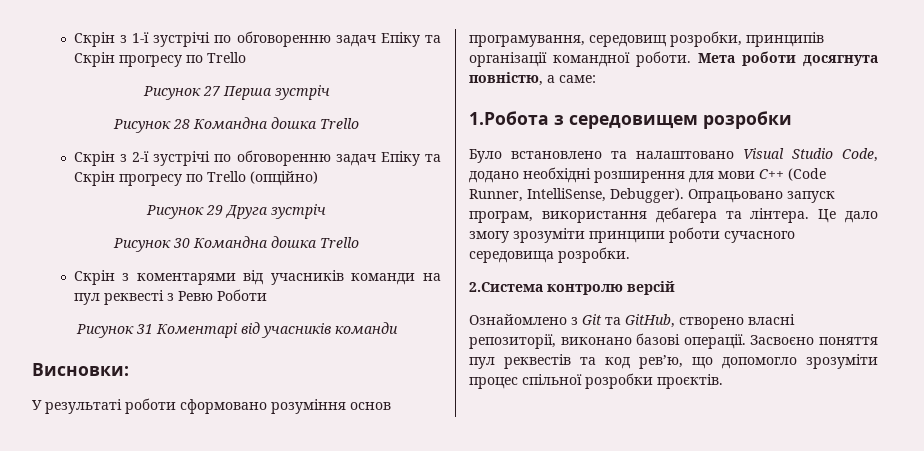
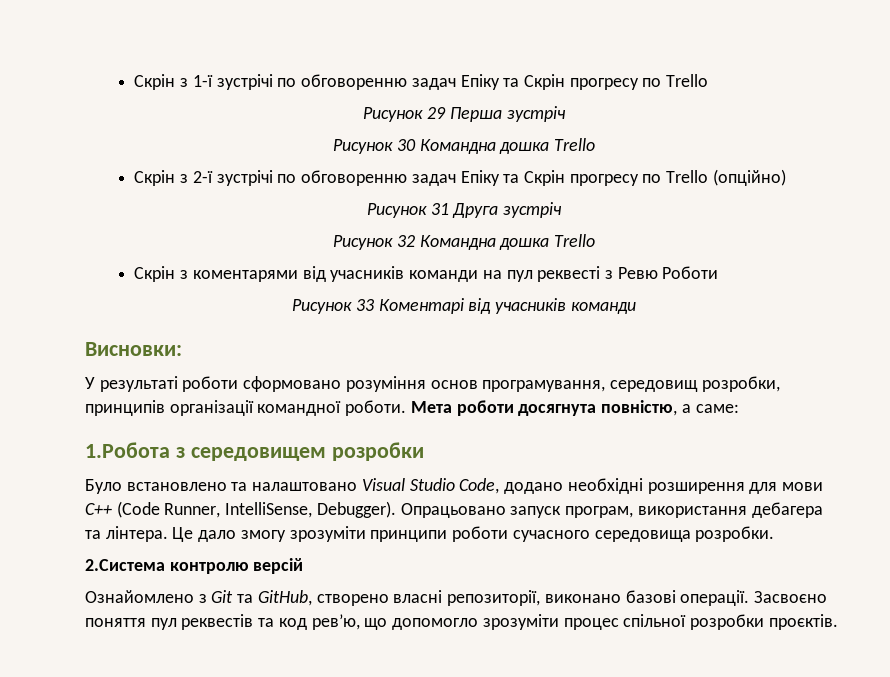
- Рисунок 27 Перша зустріч
+ Рисунок 29 Перша зустріч
- Рисунок 28 Командна дошка Trello
+ Рисунок 30 Командна дошка Trello
- Рисунок 29 Друга зустріч
+ Рисунок 31 Друга зустріч
- Рисунок 30 Командна дошка Trello
+ Рисунок 32 Командна дошка Trello
- Рисунок 31 Коментарі від учасників команди
+ Рисунок 33 Коментарі від учасників команди

